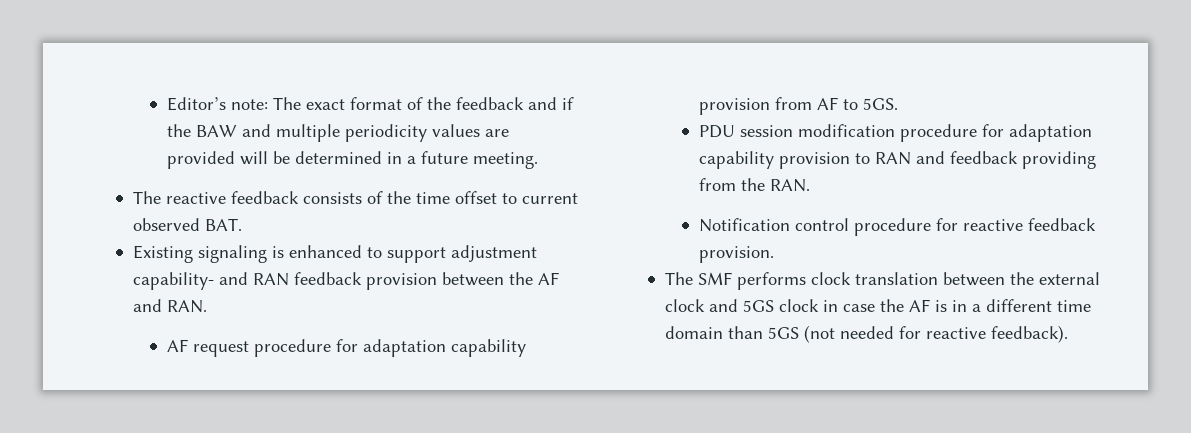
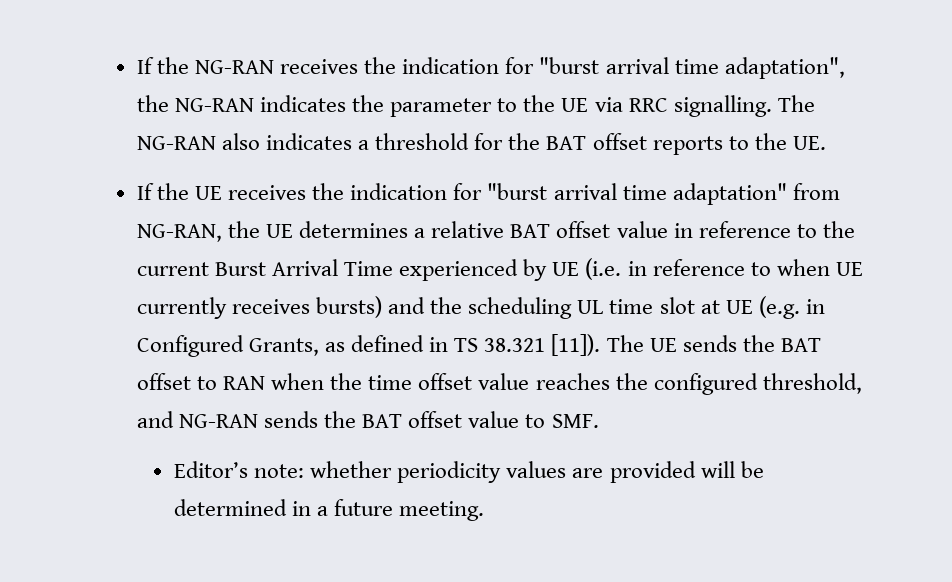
- Editor’s note: The exact format of the feedback and if the BAW and multiple periodicity values are provided will be determined in a future meeting.
+ If the NG-RAN receives the indication for "burst arrival time adaptation", the NG-RAN indicates the parameter to the UE via RRC signalling. The NG-RAN also indicates a threshold for the BAT offset reports to the UE.
+ If the UE receives the indication for "burst arrival time adaptation" from NG-RAN, the UE determines a relative BAT offset value in reference to the current Burst Arrival Time experienced by UE (i.e. in reference to when UE currently receives bursts) and the scheduling UL time slot at UE (e.g. in Configured Grants, as defined in TS 38.321 [11]). The UE sends the BAT offset to RAN when the time offset value reaches the configured threshold, and NG-RAN sends the BAT offset value to SMF.
+ Editor’s note: whether periodicity values are provided will be determined in a future meeting.
- The reactive feedback consists of the time offset to current observed BAT.
- Existing signaling is enhanced to support adjustment capability- and RAN feedback provision between the AF and RAN.
- AF request procedure for adaptation capability provision from AF to 5GS.
- PDU session modification procedure for adaptation capability provision to RAN and feedback providing from the RAN.
- Notification control procedure for reactive feedback provision.
- The SMF performs clock translation between the external clock and 5GS clock in case the AF is in a different time domain than 5GS (not needed for reactive feedback).

